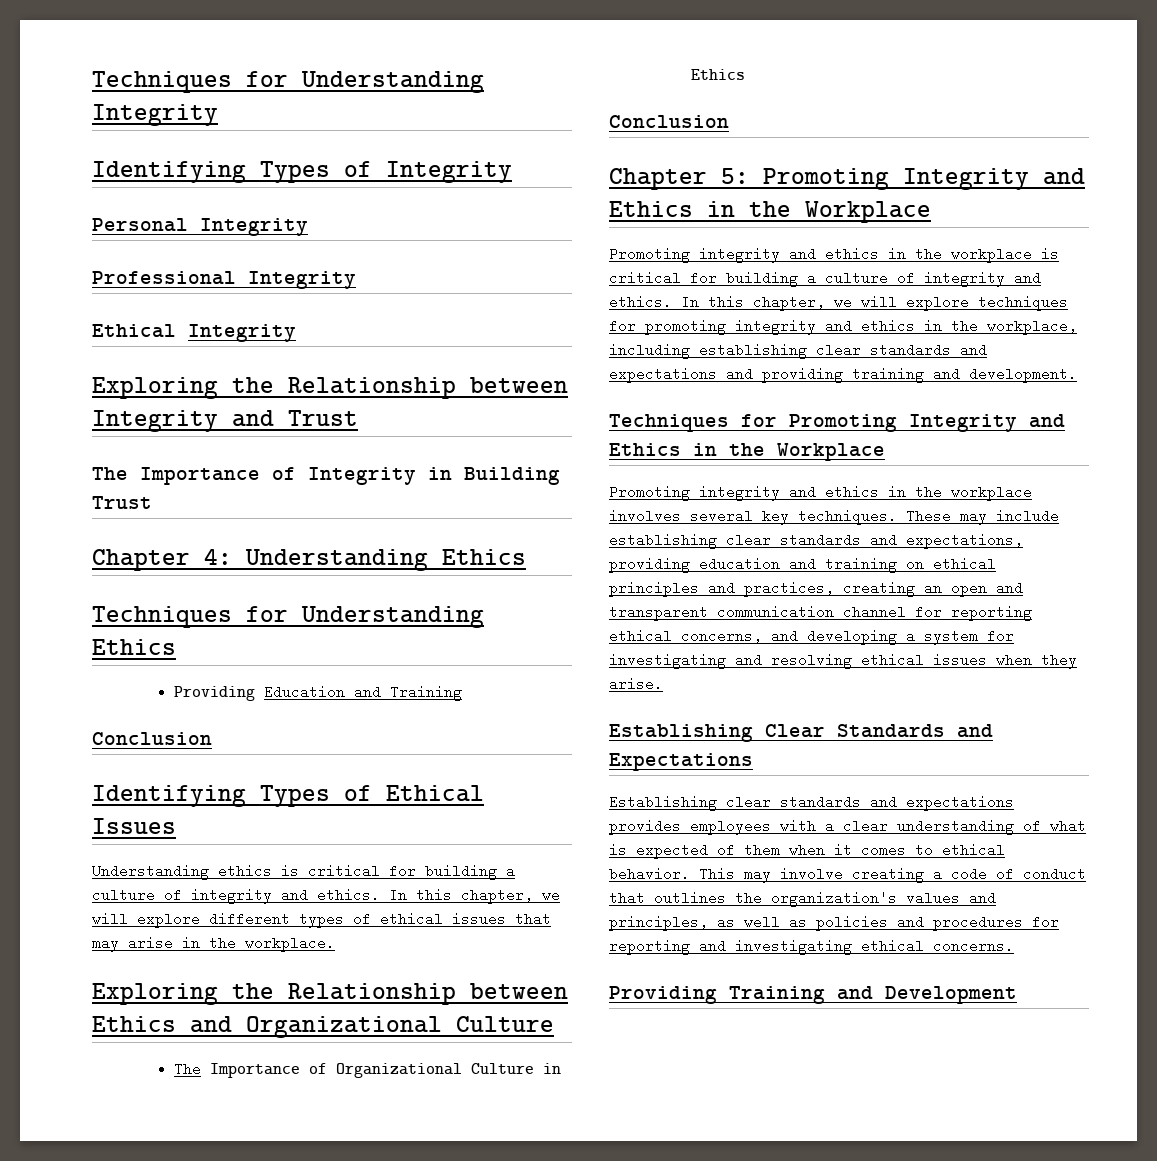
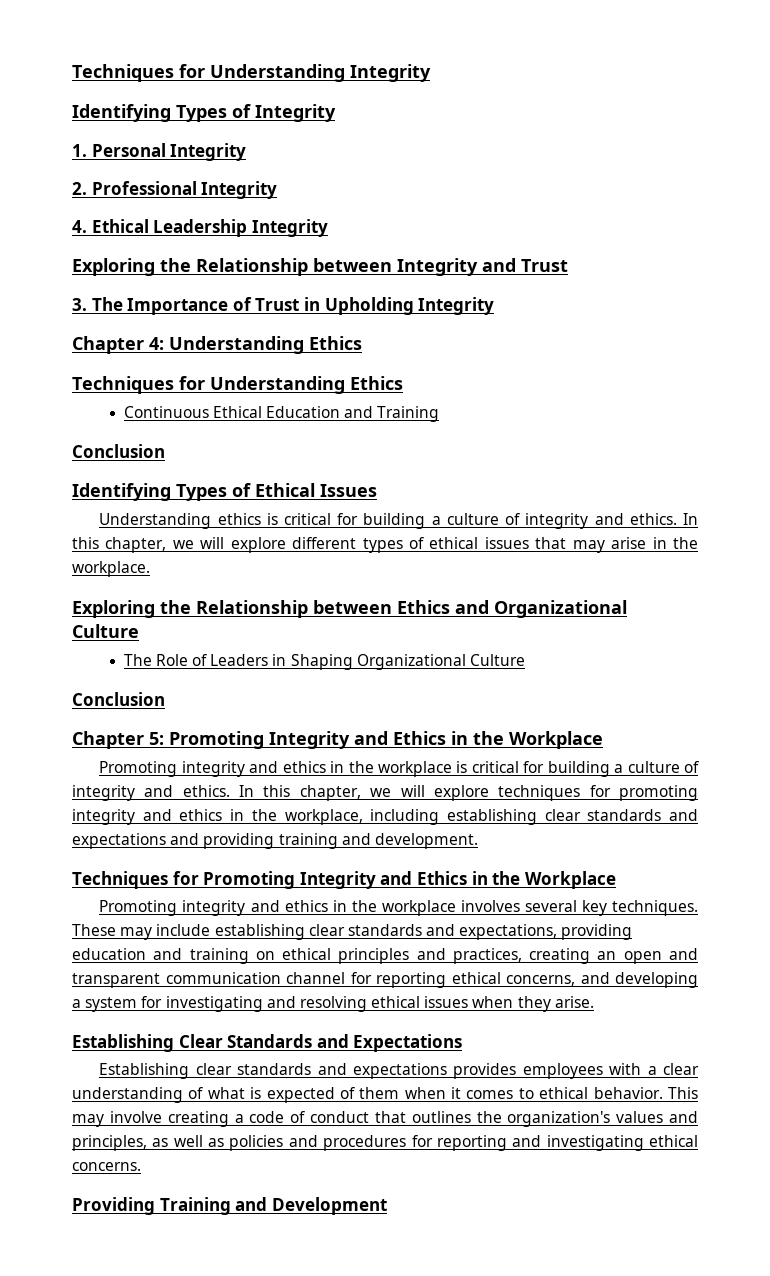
- Personal Integrity
+ 1. Personal Integrity
- Professional Integrity
+ 2. Professional Integrity
- Ethical Integrity
+ 4. Ethical Leadership Integrity
- The Importance of Integrity in Building Trust
+ 3. The Importance of Trust in Upholding Integrity
- Providing Education and Training
+ Continuous Ethical Education and Training
- The Importance of Organizational Culture in Ethics
+ The Role of Leaders in Shaping Organizational Culture

